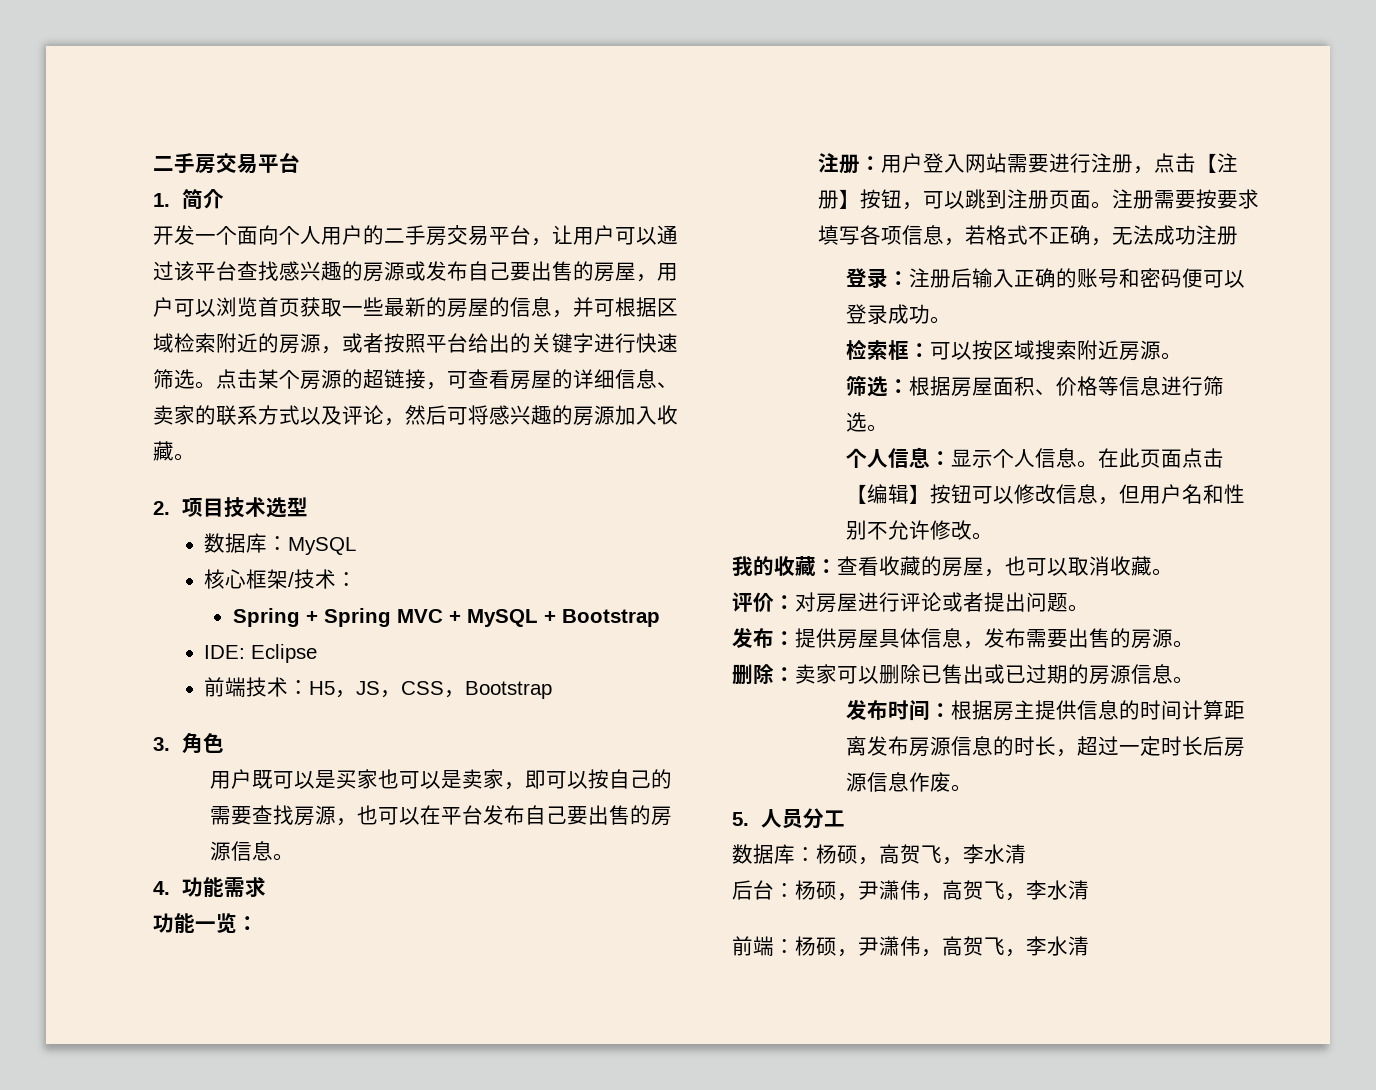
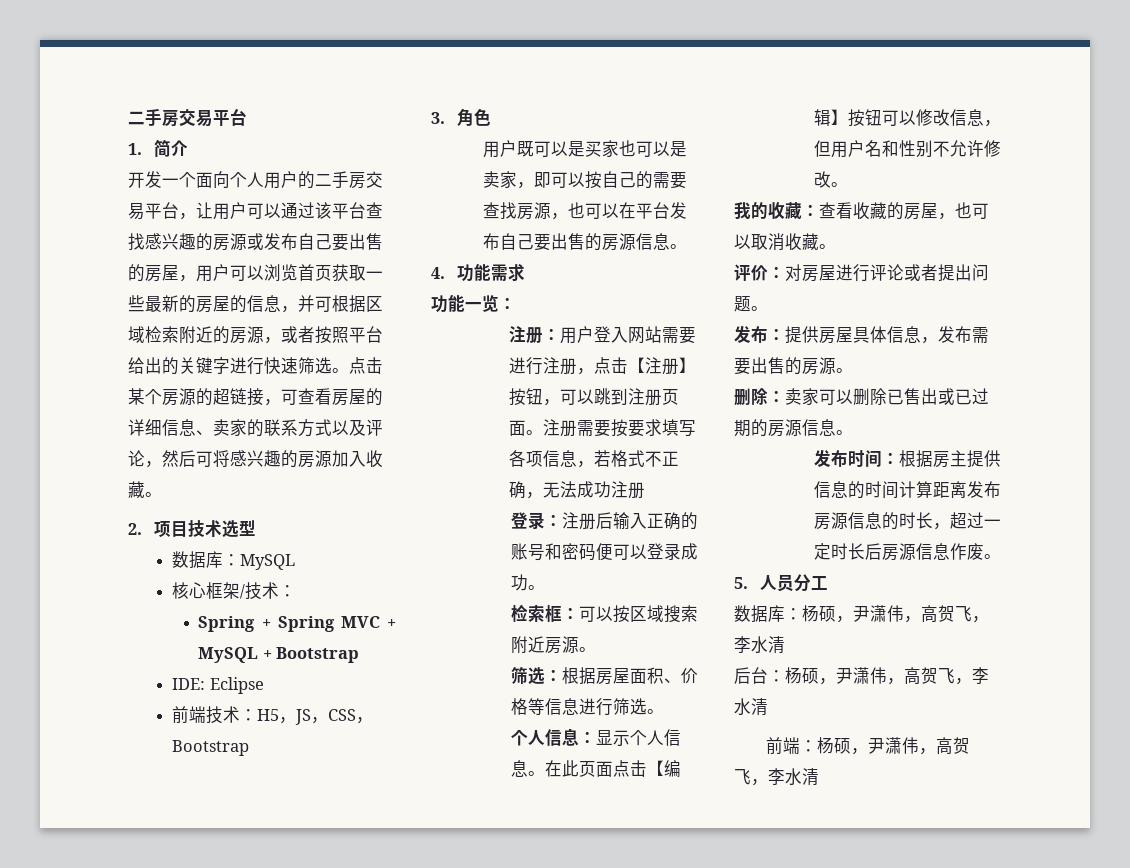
- 数据库：杨硕，高贺飞，李水清
+ 数据库：杨硕，尹潇伟，高贺飞，李水清

